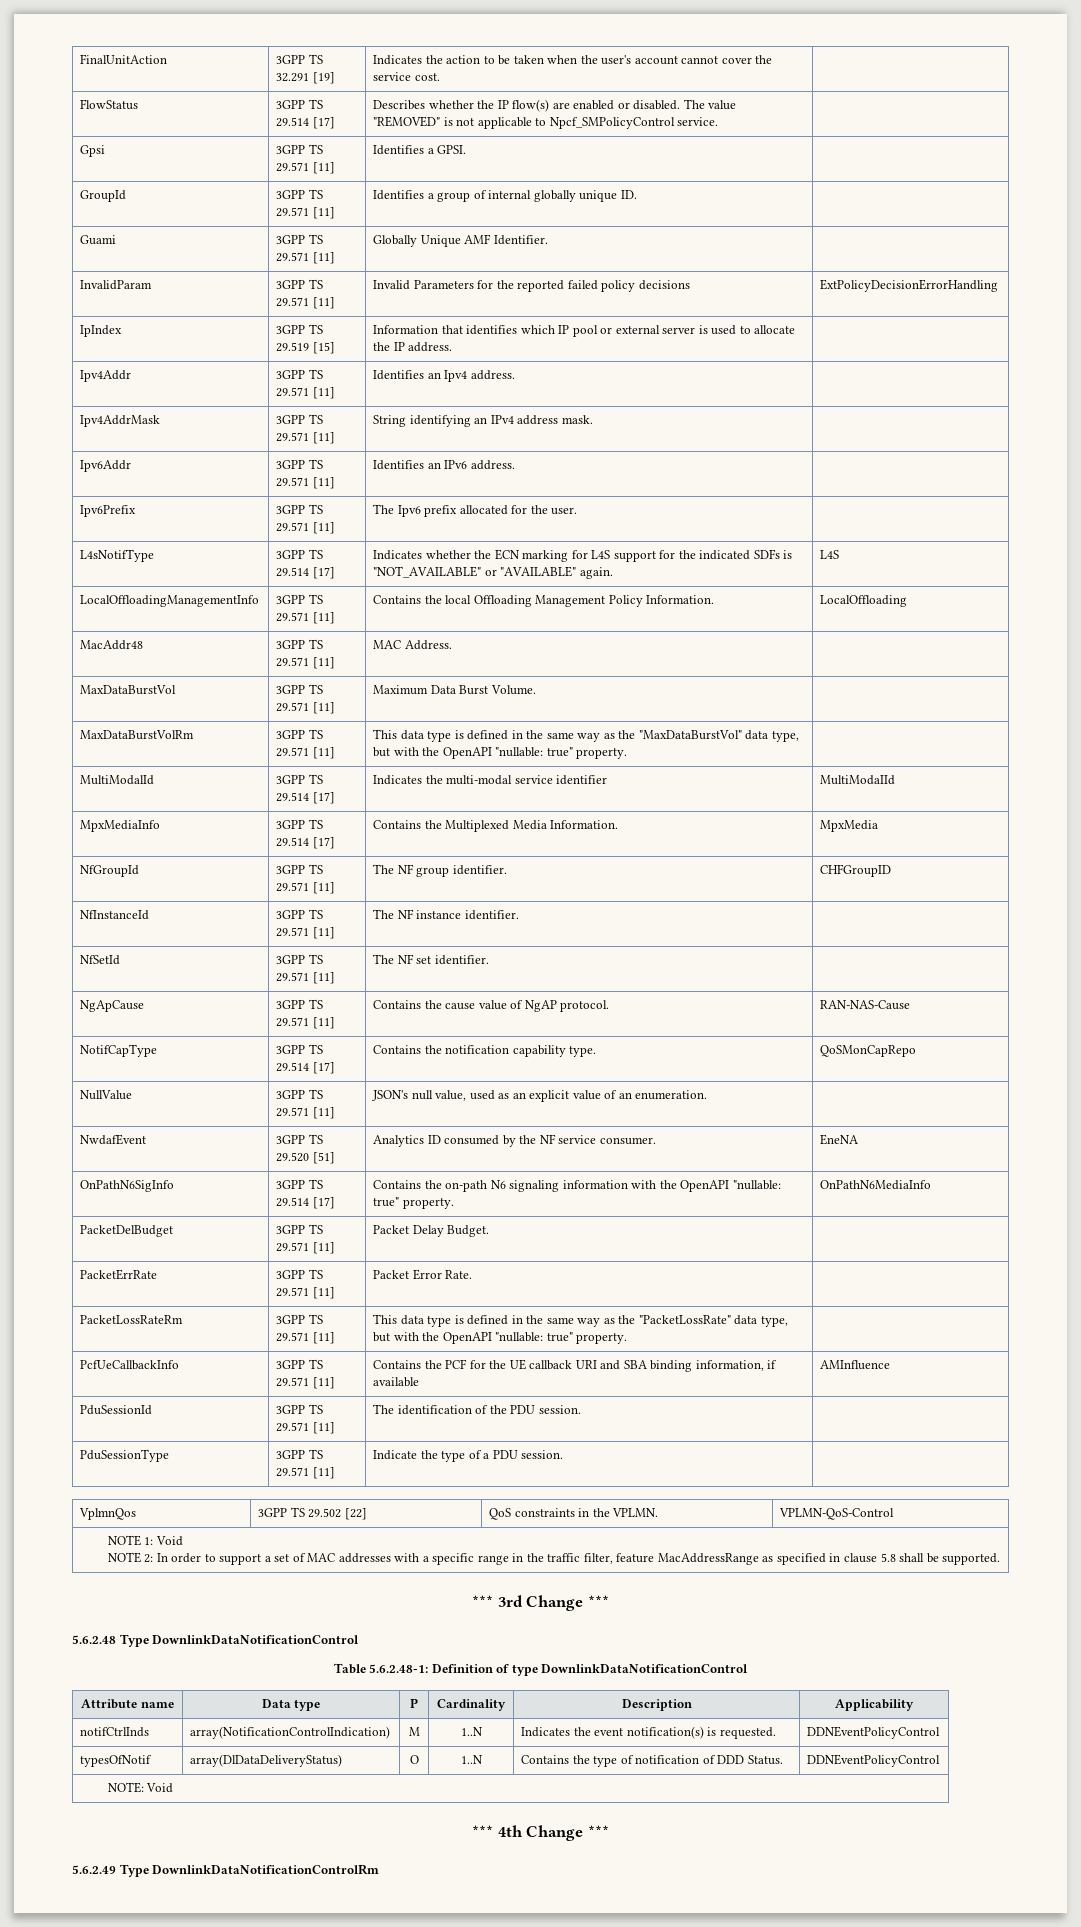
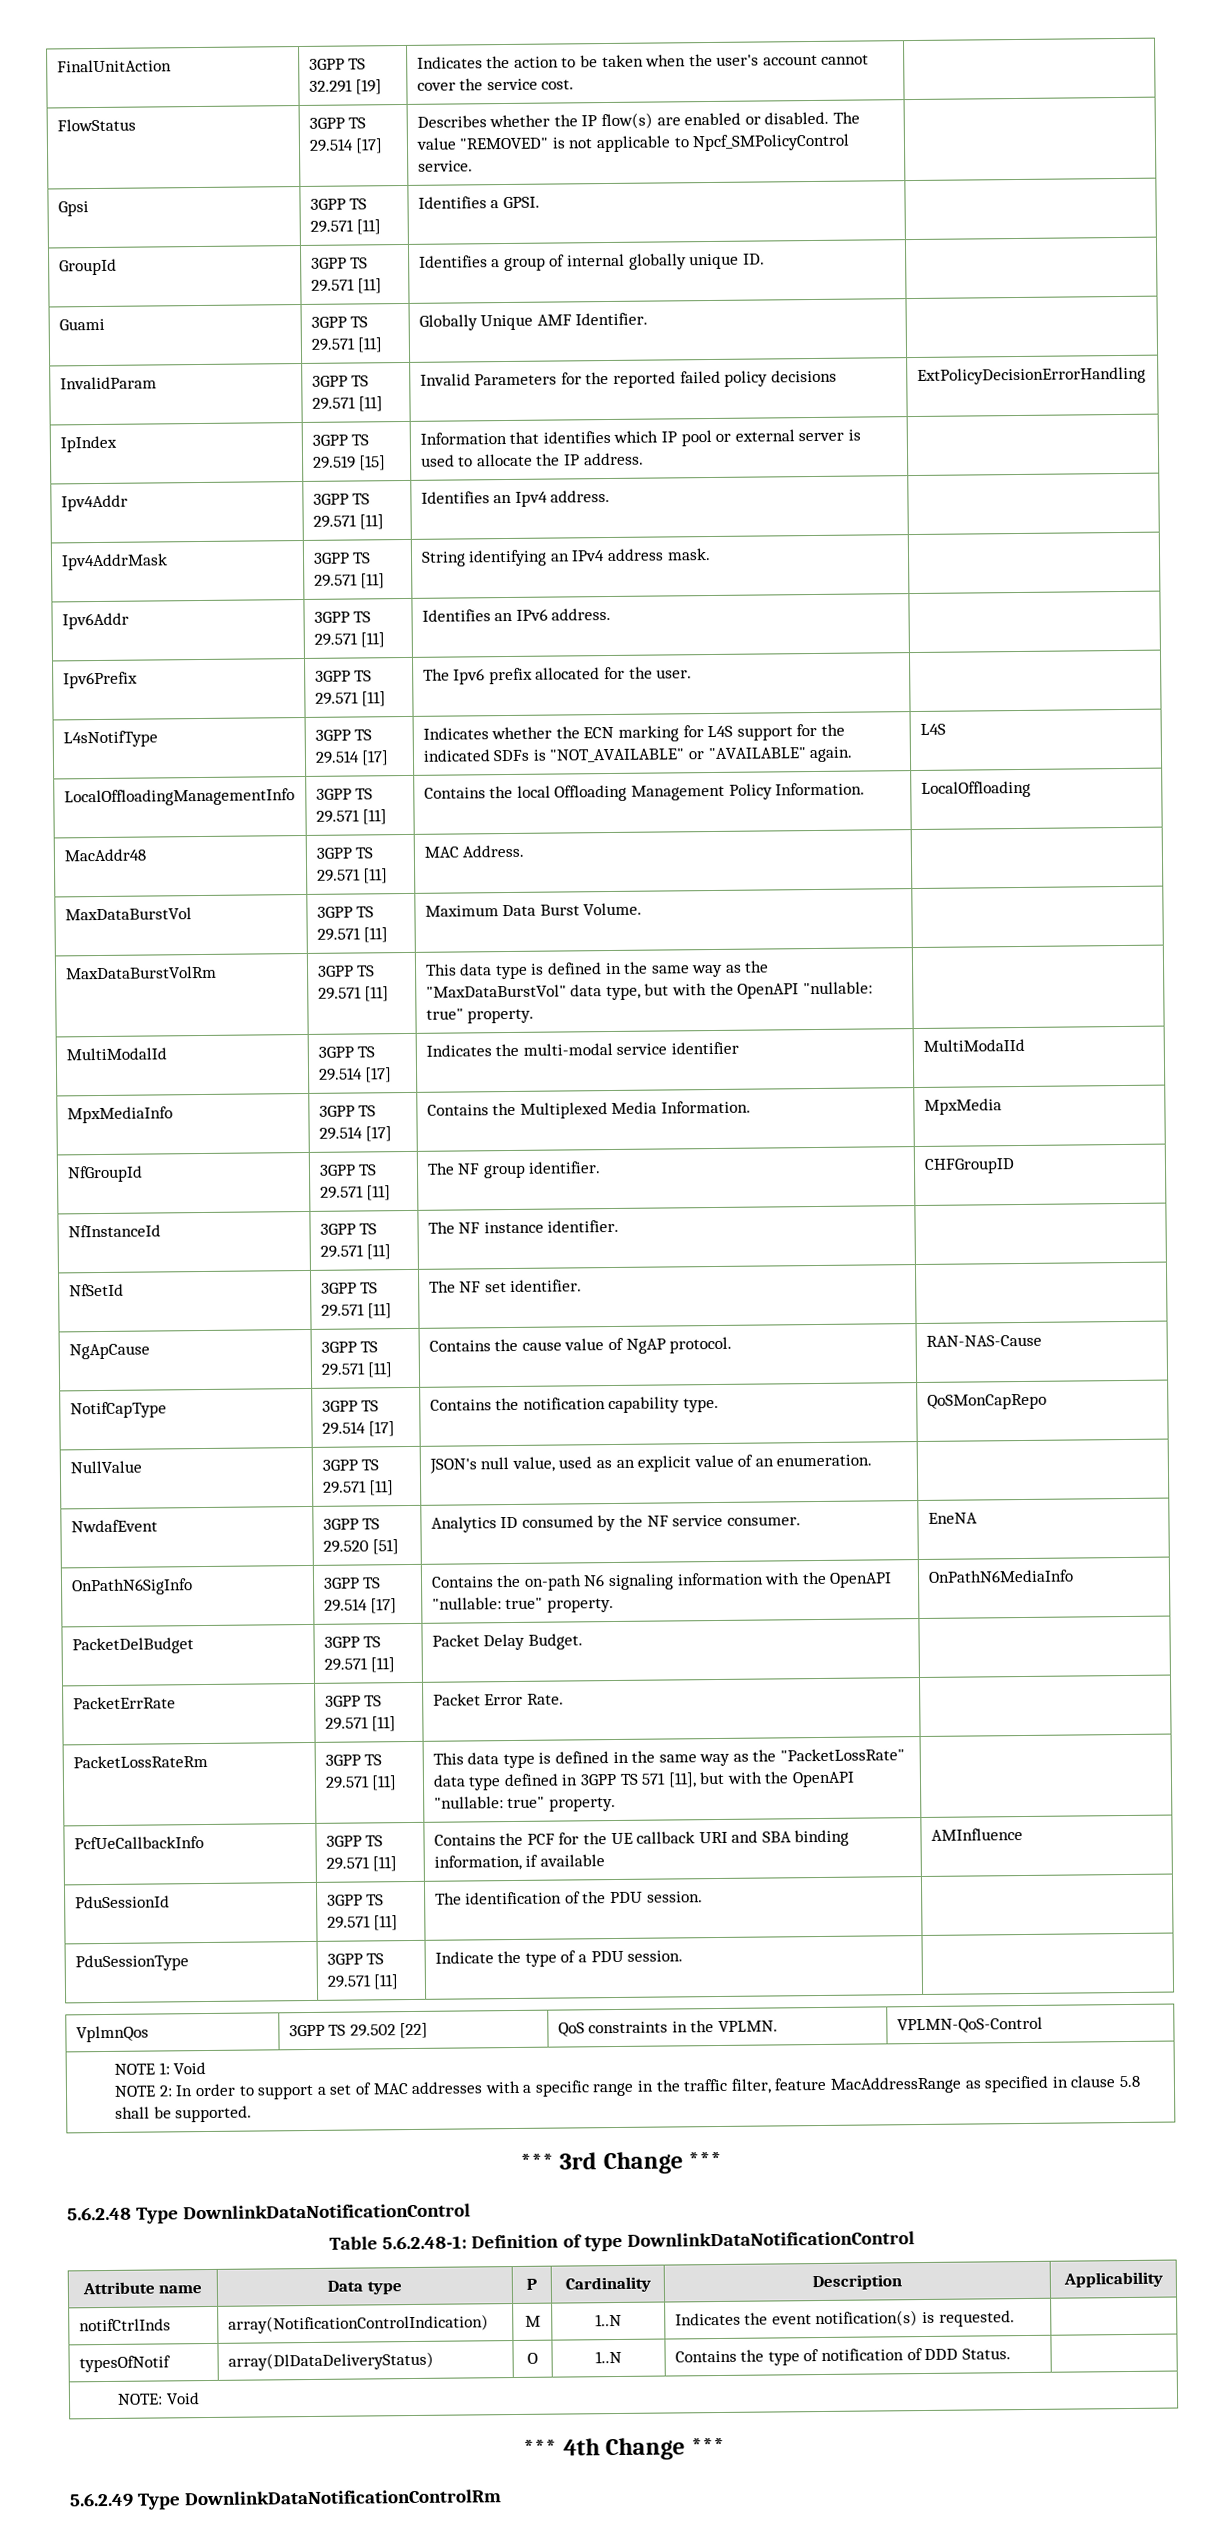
- PacketLossRateRm | 3GPP TS 29.571 [11] | This data type is defined in the same way as the "PacketLossRate" data type, but with the OpenAPI "nullable: true" property. |
+ PacketLossRateRm | 3GPP TS 29.571 [11] | This data type is defined in the same way as the "PacketLossRate" data type defined in 3GPP TS 571 [11], but with the OpenAPI "nullable: true" property. |
- notifCtrlInds | array(NotificationControlIndication) | M | 1..N | Indicates the event notification(s) is requested. | DDNEventPolicyControl
+ notifCtrlInds | array(NotificationControlIndication) | M | 1..N | Indicates the event notification(s) is requested. |
- typesOfNotif | array(DlDataDeliveryStatus) | O | 1..N | Contains the type of notification of DDD Status. | DDNEventPolicyControl
+ typesOfNotif | array(DlDataDeliveryStatus) | O | 1..N | Contains the type of notification of DDD Status. |

